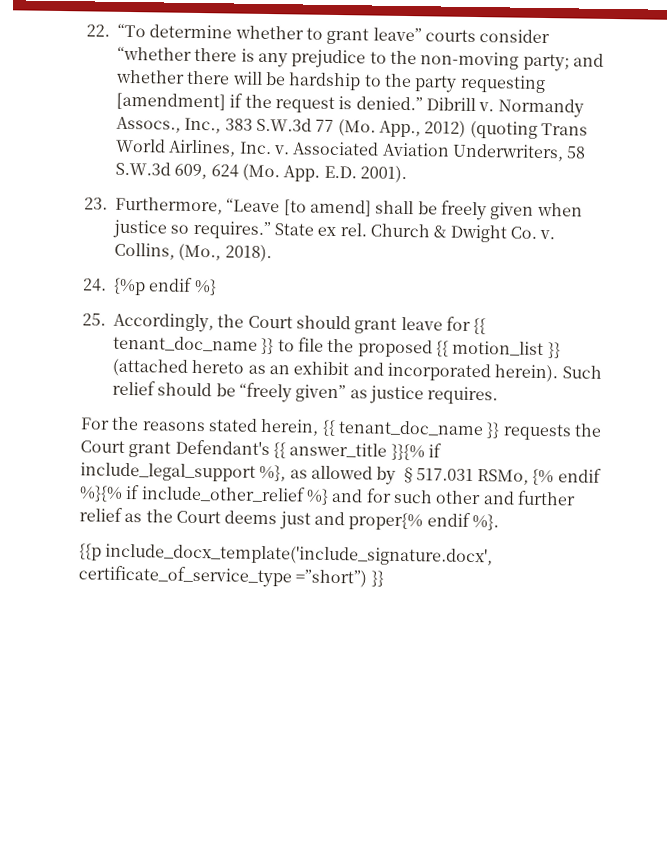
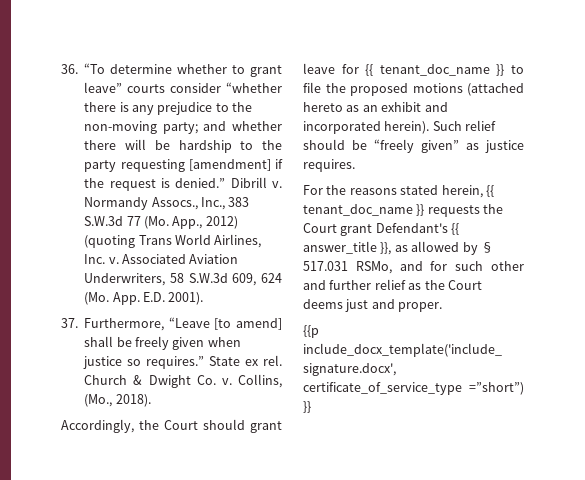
- 22. “To determine whether to grant leave” courts consider “whether there is any prejudice to the non-moving party; and whether there will be hardship to the party requesting [amendment] if the request is denied.”
+ 36. “To determine whether to grant leave” courts consider “whether there is any prejudice to the non-moving party; and whether there will be hardship to the party requesting [amendment] if the request is denied.”
- 23. Furthermore, “Leave [to amend] shall be freely given when justice so requires.”
+ 37. Furthermore, “Leave [to amend] shall be freely given when justice so requires.”
- 24. {%p endif %}
- 25. Accordingly, the Court should grant leave for {{ tenant_doc_name }} to file the proposed {{ motion_list }} (attached hereto as an exhibit and incorporated herein).
+ Accordingly, the Court should grant leave for {{ tenant_doc_name }} to file the proposed motions (attached hereto as an exhibit and incorporated herein).
- For the reasons stated herein, {{ tenant_doc_name }} requests the Court grant Defendant's {{ answer_title }}{% if include_legal_support %}, as allowed by §517.031 RSMo, {% endif %}{% if include_other_relief %} and for such other and further relief as the Court deems just and proper{% endif %}.
+ For the reasons stated herein, {{ tenant_doc_name }} requests the Court grant Defendant's {{ answer_title }}, as allowed by § 517.031 RSMo, and for such other and further relief as the Court deems just and proper.

